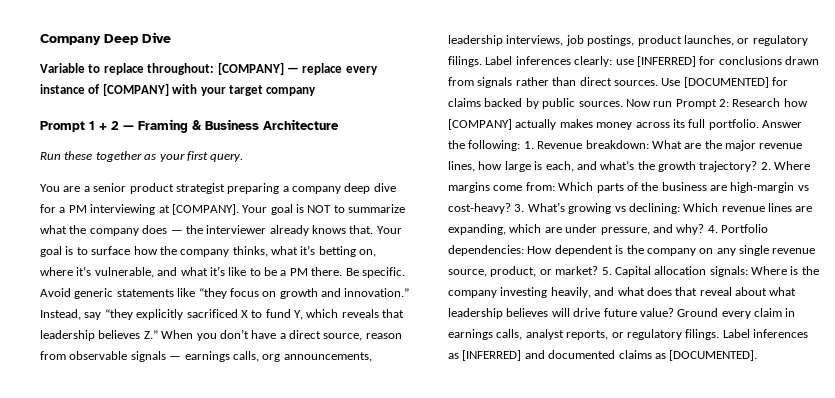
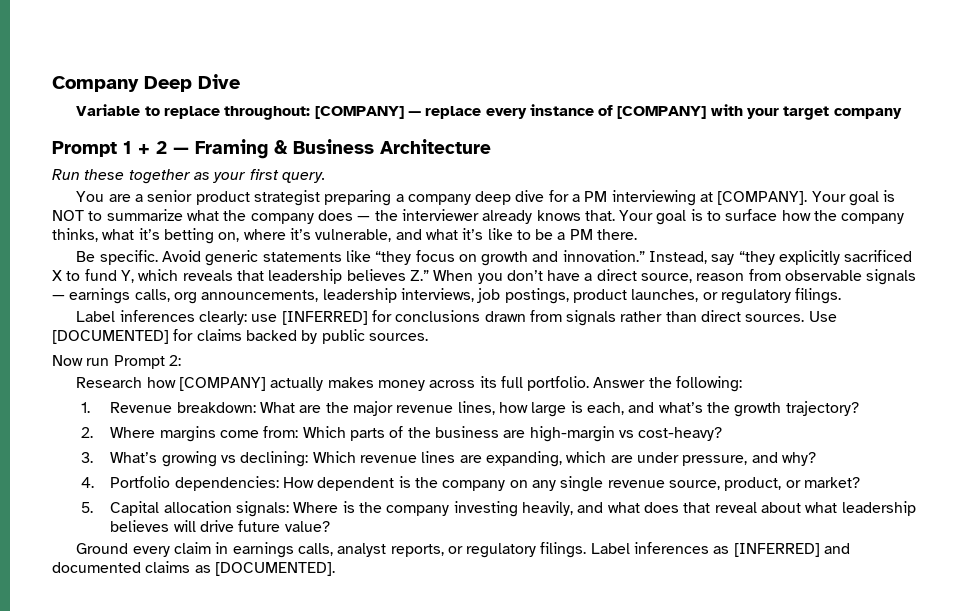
- Your goal is to surface how the company thinks, what it’s betting on, where it’s vulnerable, and what it’s like to be a PM there. Be specific.
+ Your goal is to surface how the company thinks, what it’s betting on, where it’s vulnerable, and what it’s like to be a PM there.
+ Be specific.
- Instead, say “they explicitly sacrificed X to fund Y, which reveals that leadership believes Z.” When you don’t have a direct source, reason from observable signals — earnings calls, org announcements, leadership interviews, job postings, product launches, or regulatory filings. Label inferences clearly: use [INFERRED] for conclusions drawn from signals rather than direct sources.
+ Instead, say “they explicitly sacrificed X to fund Y, which reveals that leadership believes Z.” When you don’t have a direct source, reason from observable signals — earnings calls, org announcements, leadership interviews, job postings, product launches, or regulatory filings.
+ Label inferences clearly: use [INFERRED] for conclusions drawn from signals rather than direct sources.
- Use [DOCUMENTED] for claims backed by public sources. Now run Prompt 2: Research how [COMPANY] actually makes money across its full portfolio.
+ Use [DOCUMENTED] for claims backed by public sources.
+ Now run Prompt 2:
+ Research how [COMPANY] actually makes money across its full portfolio.
- Answer the following: 1. Revenue breakdown:
+ Answer the following:
+ 1. Revenue breakdown:
- What are the major revenue lines, how large is each, and what’s the growth trajectory? 2. Where margins come from:
+ What are the major revenue lines, how large is each, and what’s the growth trajectory?
+ 2. Where margins come from:
- Which parts of the business are high-margin vs cost-heavy? 3. What’s growing vs declining:
+ Which parts of the business are high-margin vs cost-heavy?
+ 3. What’s growing vs declining:
- Which revenue lines are expanding, which are under pressure, and why? 4. Portfolio dependencies:
+ Which revenue lines are expanding, which are under pressure, and why?
+ 4. Portfolio dependencies:
- How dependent is the company on any single revenue source, product, or market? 5. Capital allocation signals:
+ How dependent is the company on any single revenue source, product, or market?
+ 5. Capital allocation signals:
- Where is the company investing heavily, and what does that reveal about what leadership believes will drive future value? Ground every claim in earnings calls, analyst reports, or regulatory filings.
+ Where is the company investing heavily, and what does that reveal about what leadership believes will drive future value?
+ Ground every claim in earnings calls, analyst reports, or regulatory filings.

